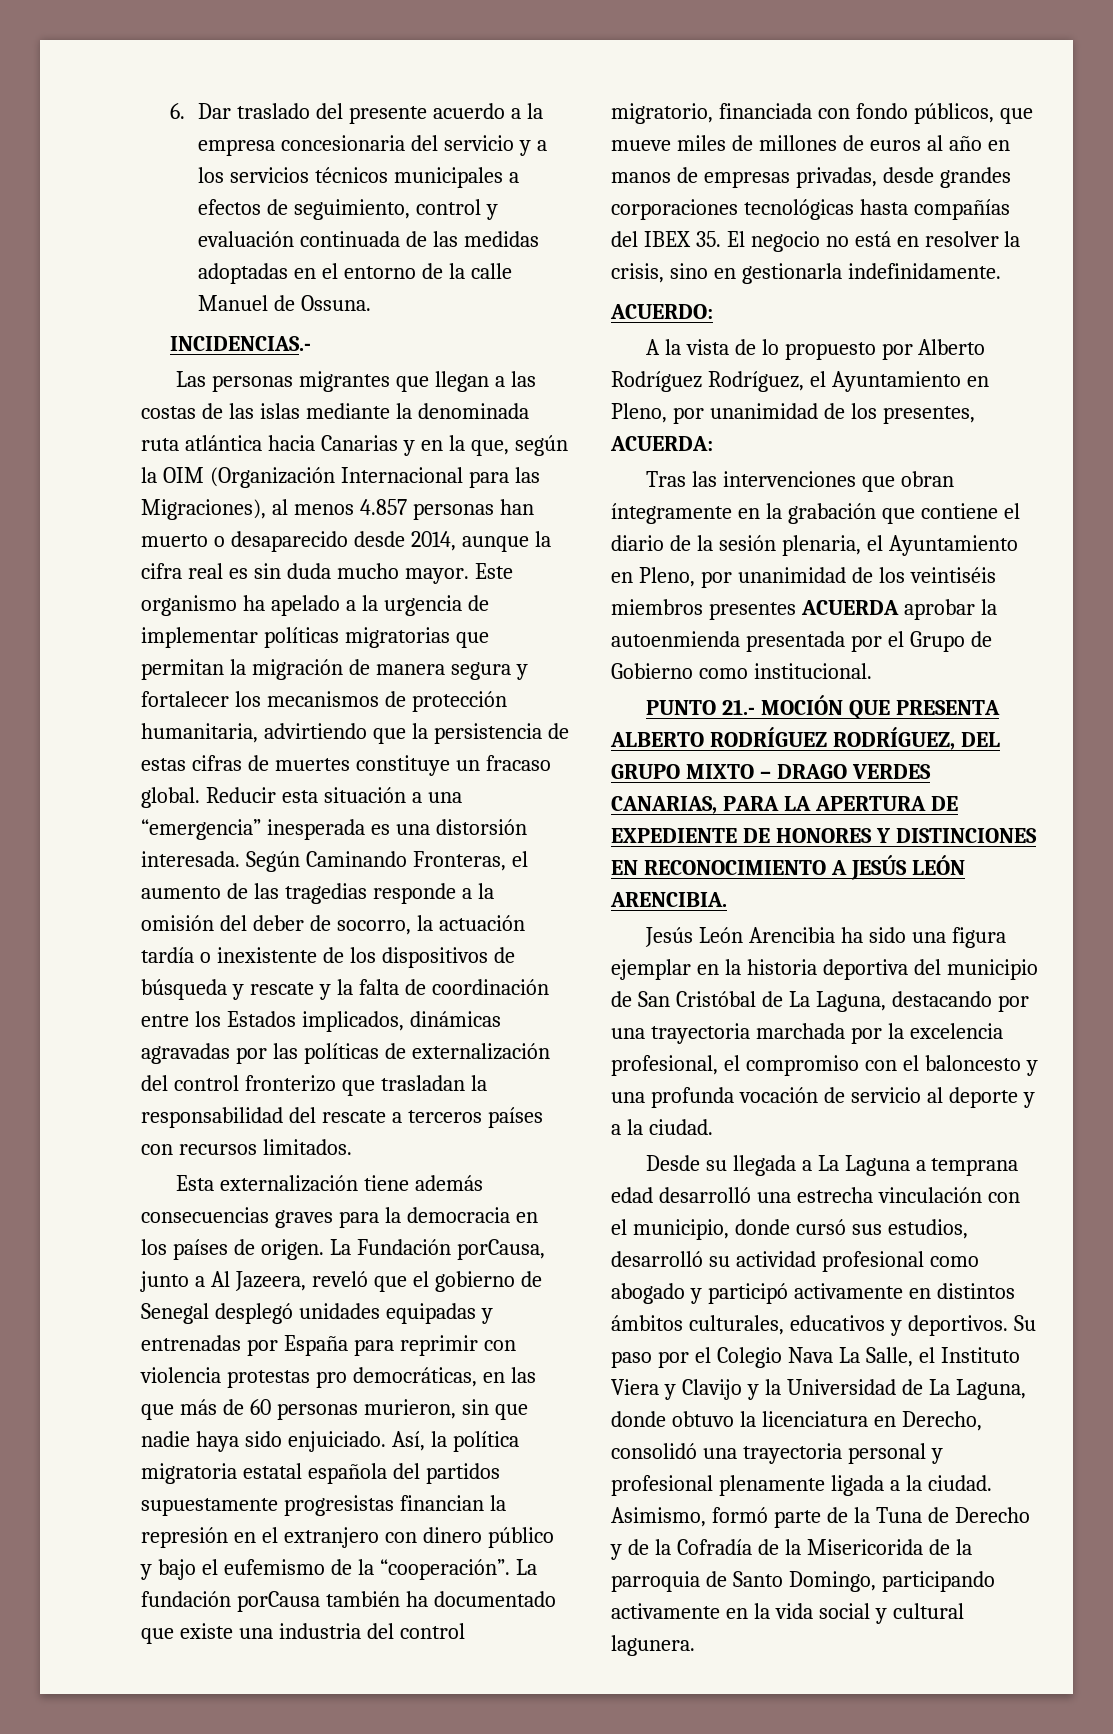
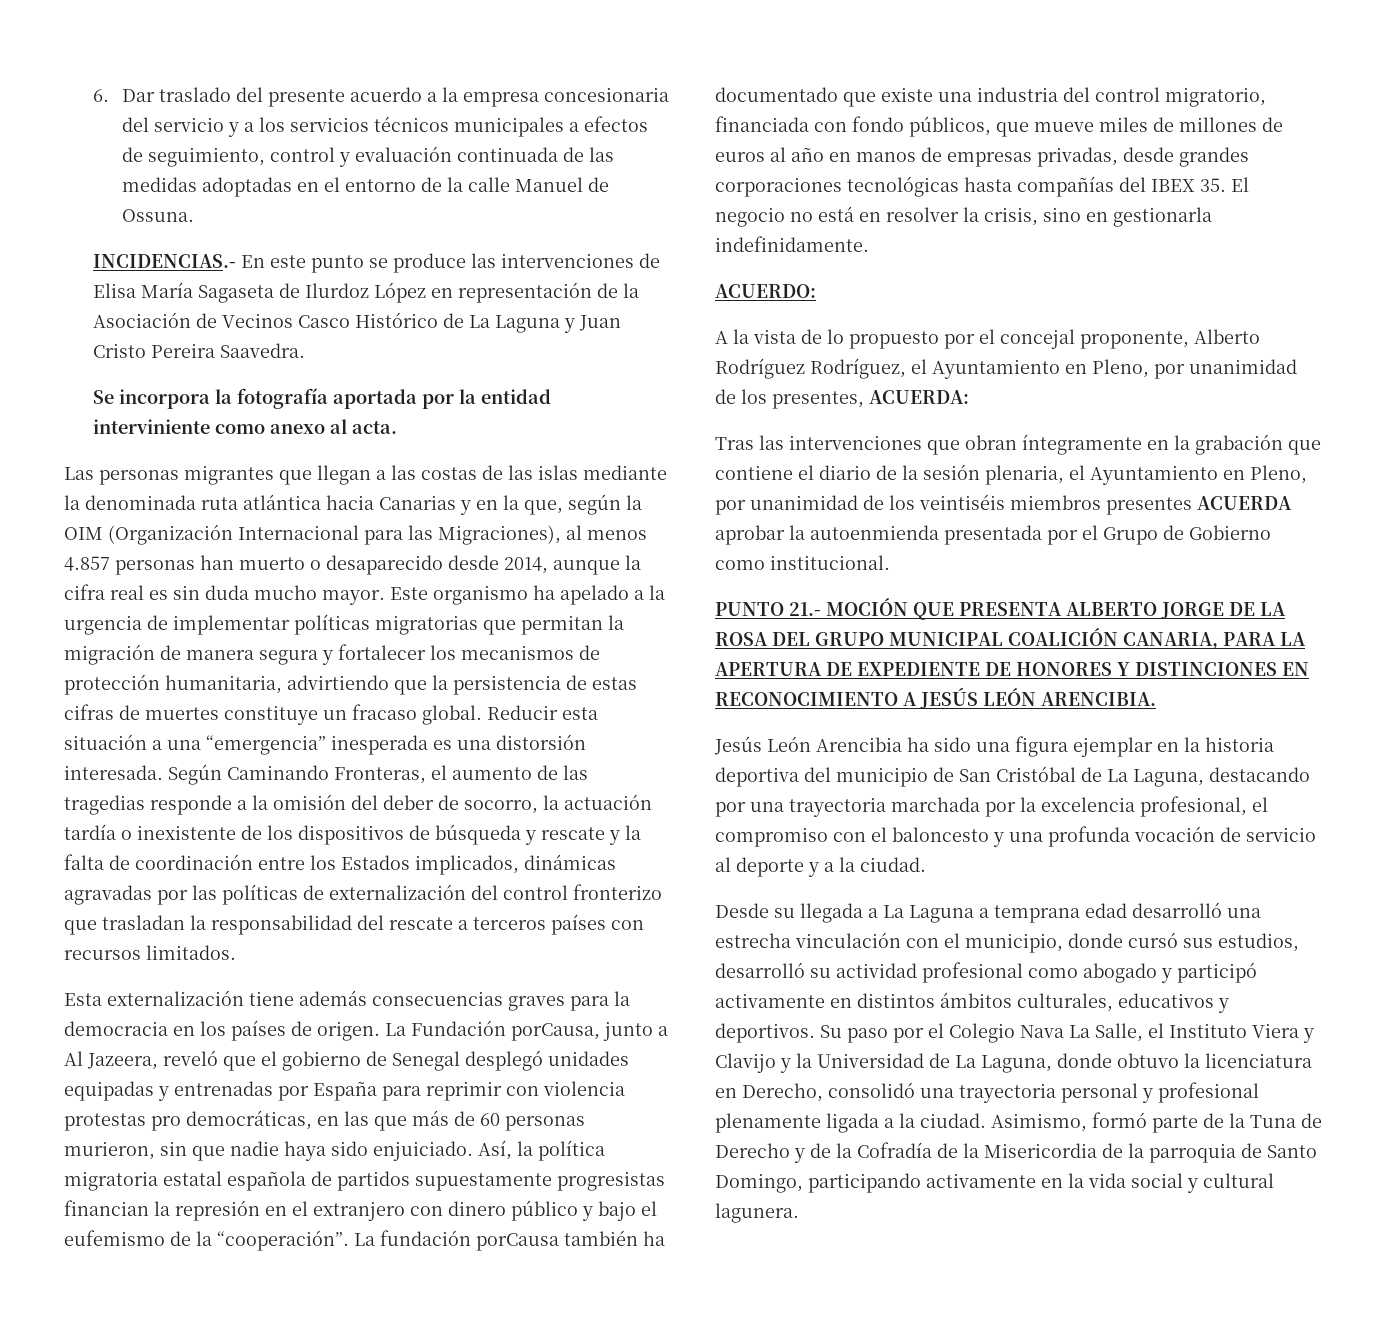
- INCIDENCIAS.-
+ INCIDENCIAS.- En este punto se produce las intervenciones de Elisa María Sagaseta de Ilurdoz López en representación de la Asociación de Vecinos Casco Histórico de La Laguna y Juan Cristo Pereira Saavedra.
+ Se incorpora la fotografía aportada por la entidad interviniente como anexo al acta.
- Así, la política migratoria estatal española del partidos supuestamente progresistas financian la represión en el extranjero con dinero público y bajo el eufemismo de la “cooperación”.
+ Así, la política migratoria estatal española de partidos supuestamente progresistas financian la represión en el extranjero con dinero público y bajo el eufemismo de la “cooperación”.
- A la vista de lo propuesto por Alberto Rodríguez Rodríguez, el Ayuntamiento en Pleno, por unanimidad de los presentes, ACUERDA:
+ A la vista de lo propuesto por el concejal proponente, Alberto Rodríguez Rodríguez, el Ayuntamiento en Pleno, por unanimidad de los presentes, ACUERDA:
- PUNTO 21.- MOCIÓN QUE PRESENTA ALBERTO RODRÍGUEZ RODRÍGUEZ, DEL GRUPO MIXTO – DRAGO VERDES CANARIAS, PARA LA APERTURA DE EXPEDIENTE DE HONORES Y DISTINCIONES EN RECONOCIMIENTO A JESÚS LEÓN ARENCIBIA.
+ PUNTO 21.- MOCIÓN QUE PRESENTA ALBERTO JORGE DE LA ROSA DEL GRUPO MUNICIPAL COALICIÓN CANARIA, PARA LA APERTURA DE EXPEDIENTE DE HONORES Y DISTINCIONES EN RECONOCIMIENTO A JESÚS LEÓN ARENCIBIA.
- Asimismo, formó parte de la Tuna de Derecho y de la Cofradía de la Misericorida de la parroquia de Santo Domingo, participando activamente en la vida social y cultural lagunera.
+ Asimismo, formó parte de la Tuna de Derecho y de la Cofradía de la Misericordia de la parroquia de Santo Domingo, participando activamente en la vida social y cultural lagunera.

